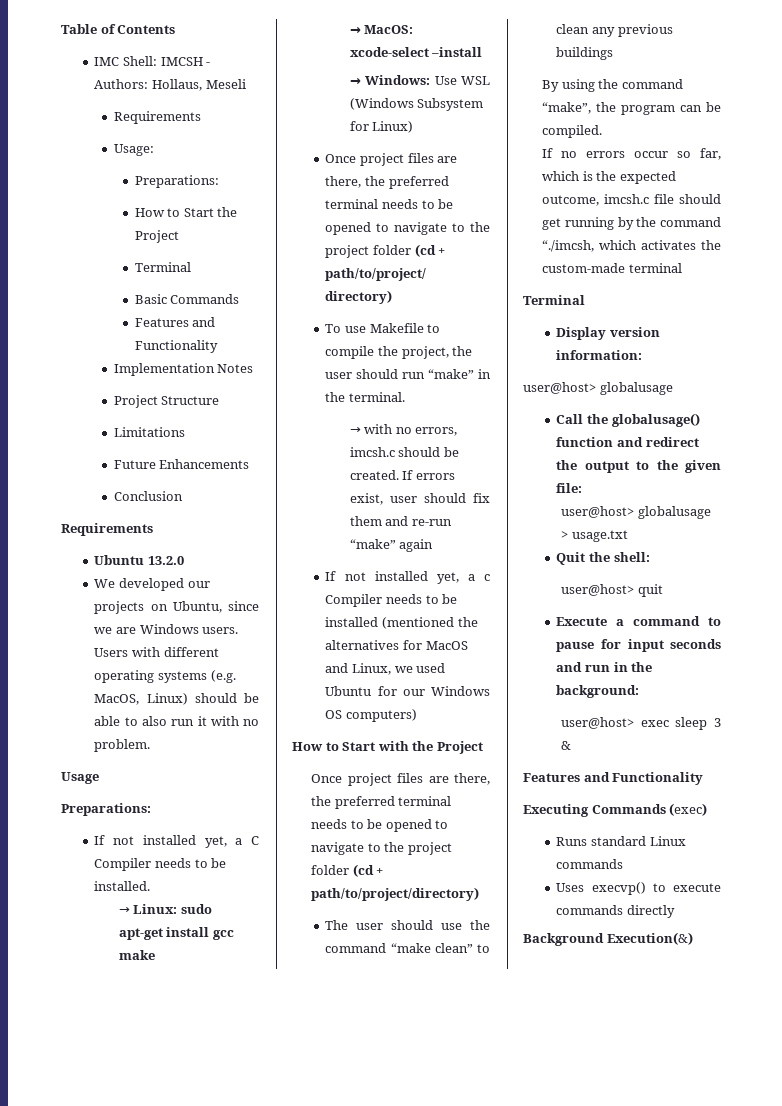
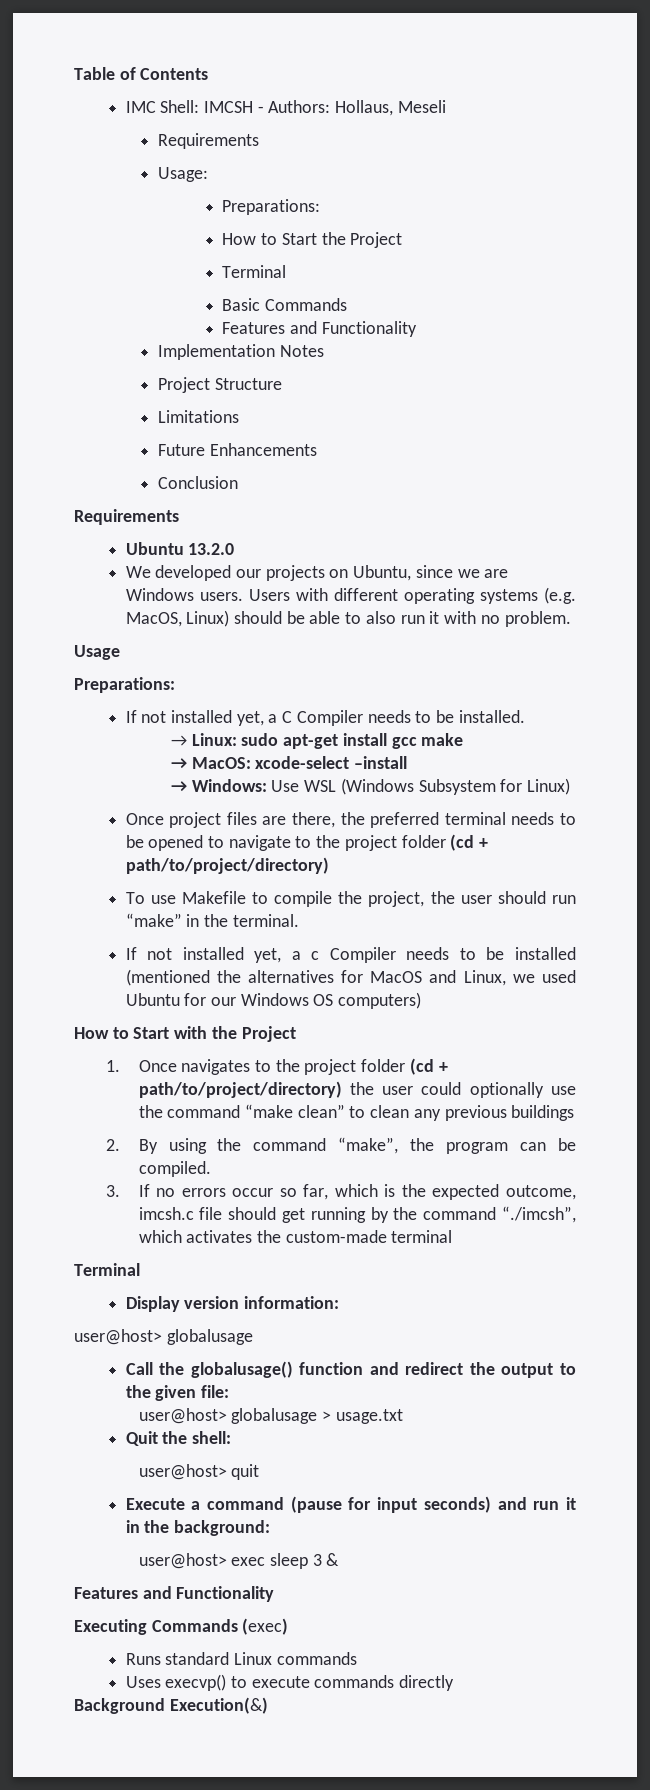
- → with no errors, imcsh.c should be created. If errors exist, user should fix them and re-run “make” again
  How to Start with the Project
- Once project files are there, the preferred terminal needs to be opened to navigate to the project folder (cd + path/to/project/directory)
- The user should use the command “make clean” to clean any previous buildings
+ 1. Once navigates to the project folder (cd + path/to/project/directory) the user could optionally use the command “make clean” to clean any previous buildings
- By using the command “make”, the program can be compiled.
+ 2. By using the command “make”, the program can be compiled.
- If no errors occur so far, which is the expected outcome, imcsh.c file should get running by the command “./imcsh, which activates the custom-made terminal
+ 3. If no errors occur so far, which is the expected outcome, imcsh.c file should get running by the command “./imcsh”, which activates the custom-made terminal
- Execute a command to pause for input seconds and run in the background:
+ Execute a command (pause for input seconds) and run it in the background:

